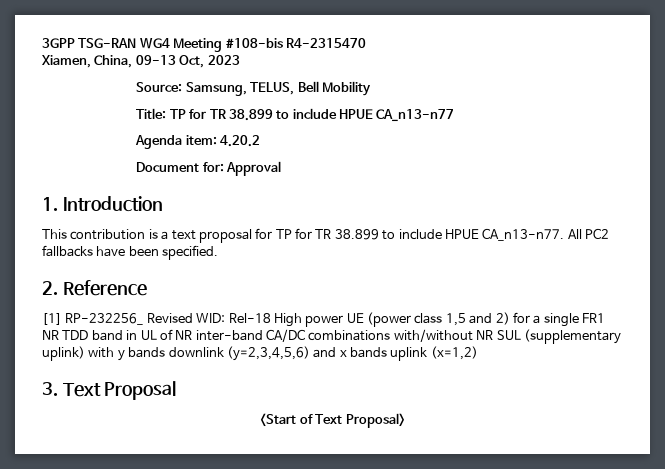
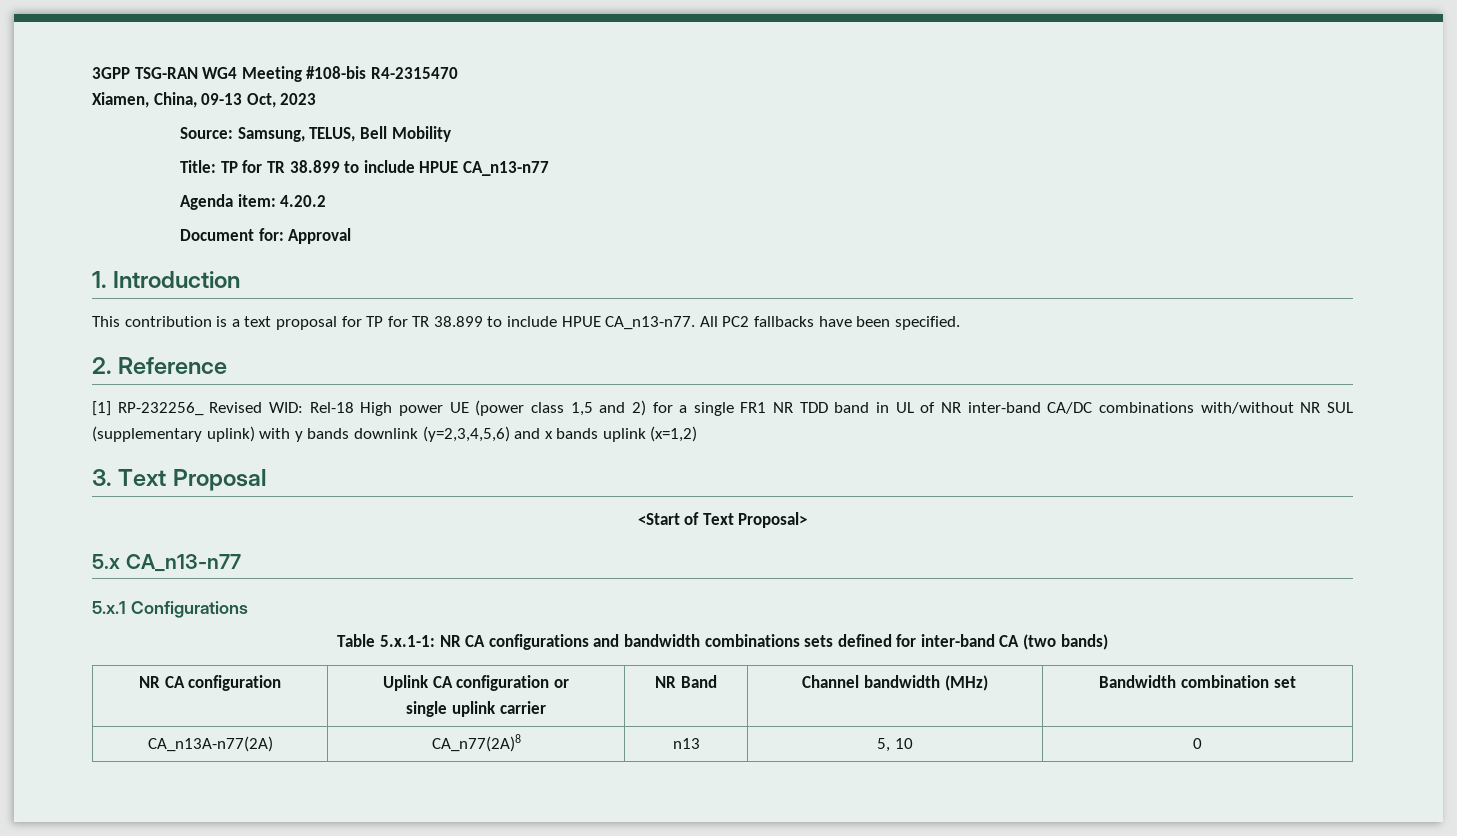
+ 5.x CA_n13-n77
+ 5.x.1 Configurations
+ Table 5.x.1-1: NR CA configurations and bandwidth combinations sets defined for inter-band CA (two bands)
+ NR CA configuration | Uplink CA configuration or
+ single uplink carrier | NR Band | Channel bandwidth (MHz) | Bandwidth combination set
+ CA_n13A-n77(2A) | CA_n77(2A)8 | n13 | 5, 10 | 0

